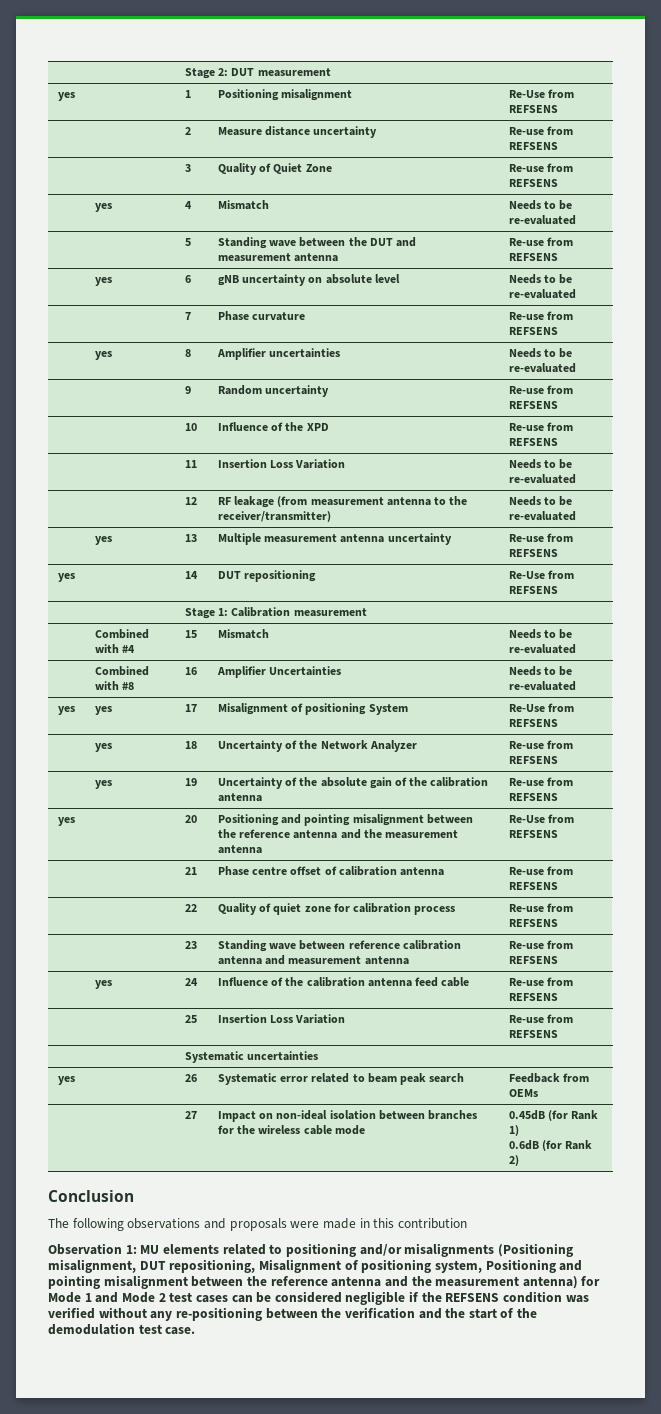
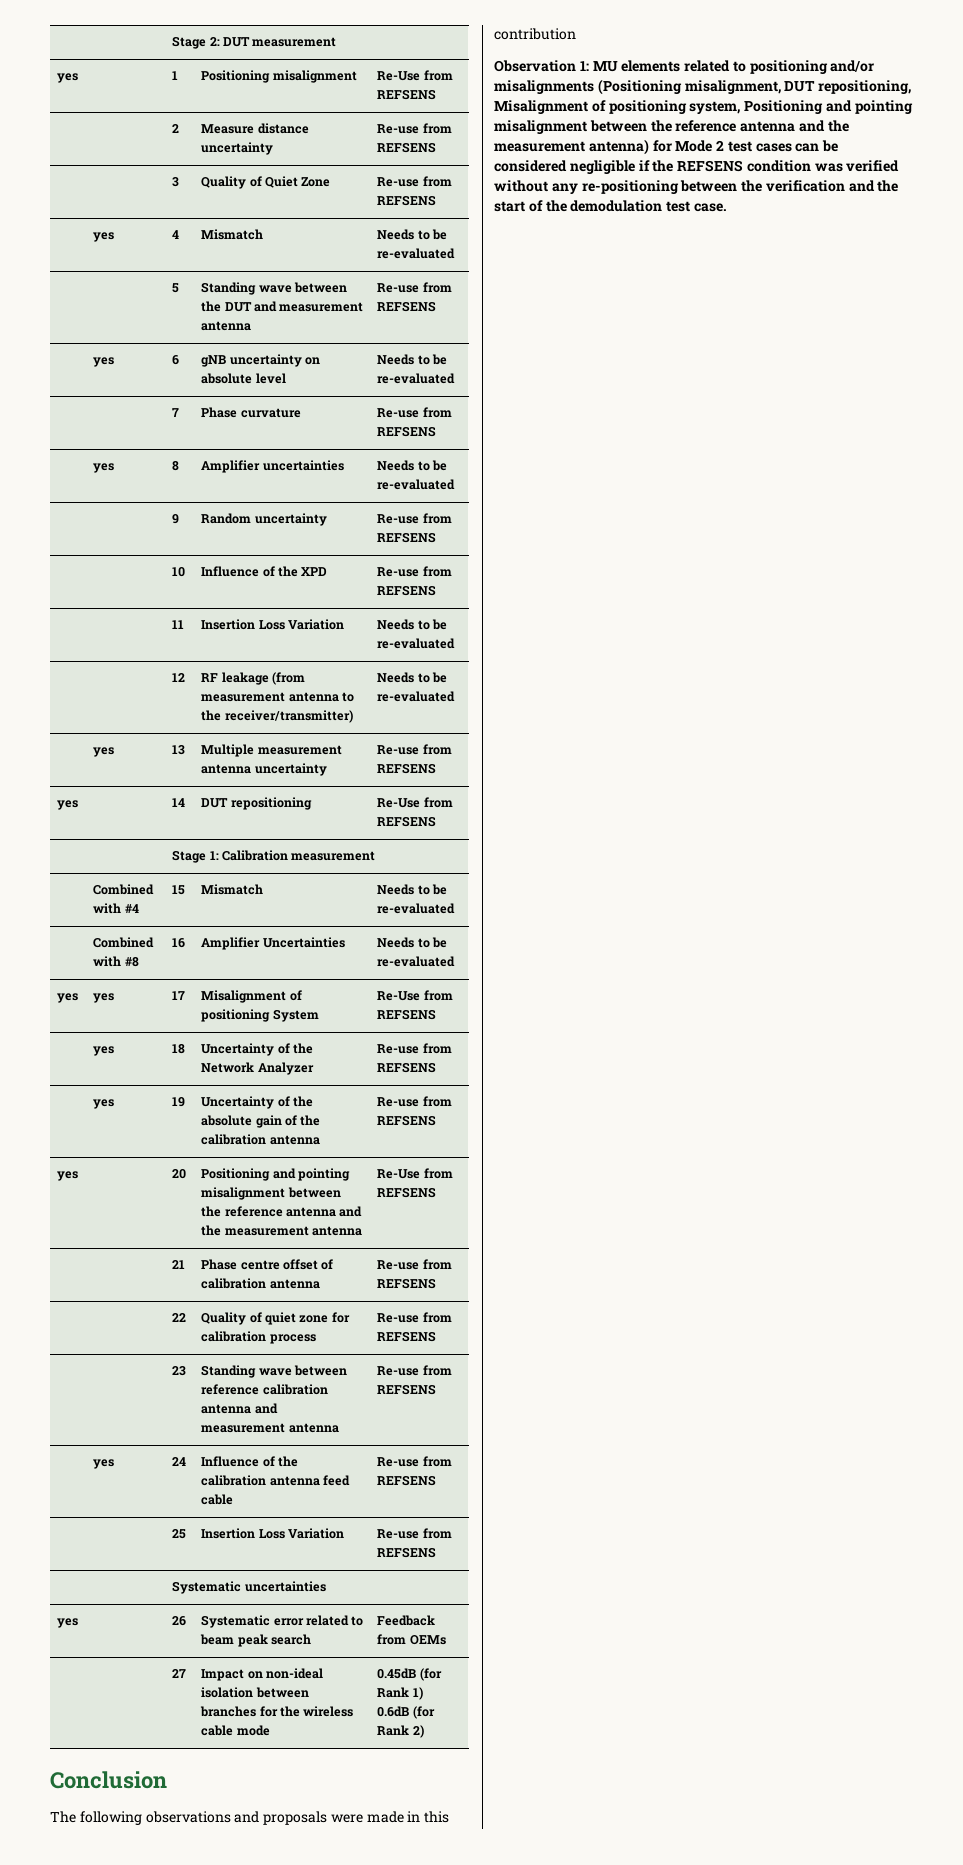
- Observation 1: MU elements related to positioning and/or misalignments (Positioning misalignment, DUT repositioning, Misalignment of positioning system, Positioning and pointing misalignment between the reference antenna and the measurement antenna) for Mode 1 and Mode 2 test cases can be considered negligible if the REFSENS condition was verified without any re-positioning between the verification and the start of the demodulation test case.
+ Observation 1: MU elements related to positioning and/or misalignments (Positioning misalignment, DUT repositioning, Misalignment of positioning system, Positioning and pointing misalignment between the reference antenna and the measurement antenna) for Mode 2 test cases can be considered negligible if the REFSENS condition was verified without any re-positioning between the verification and the start of the demodulation test case.

